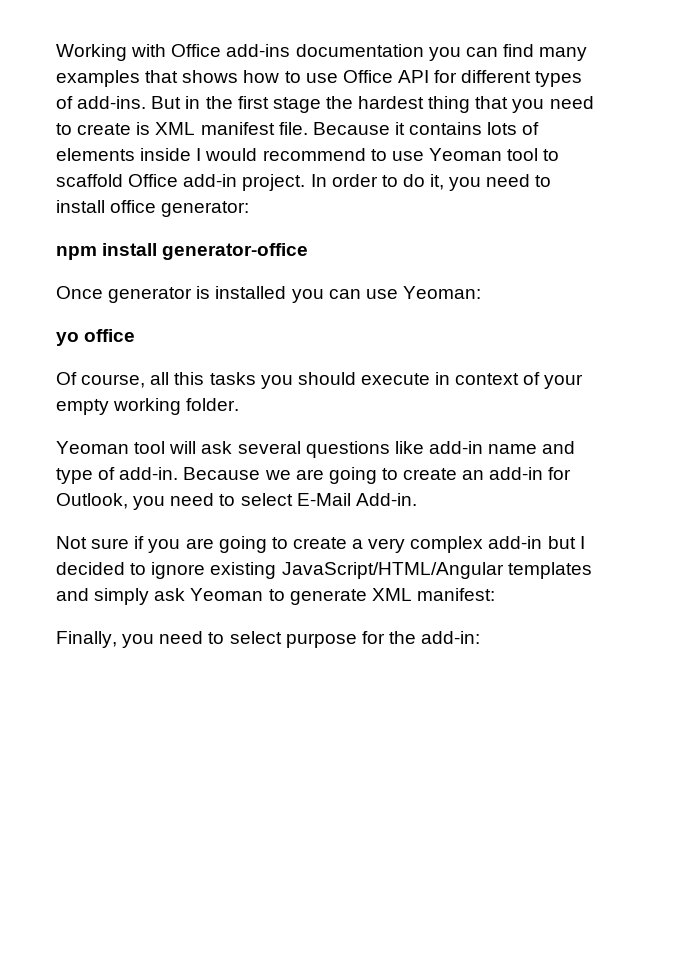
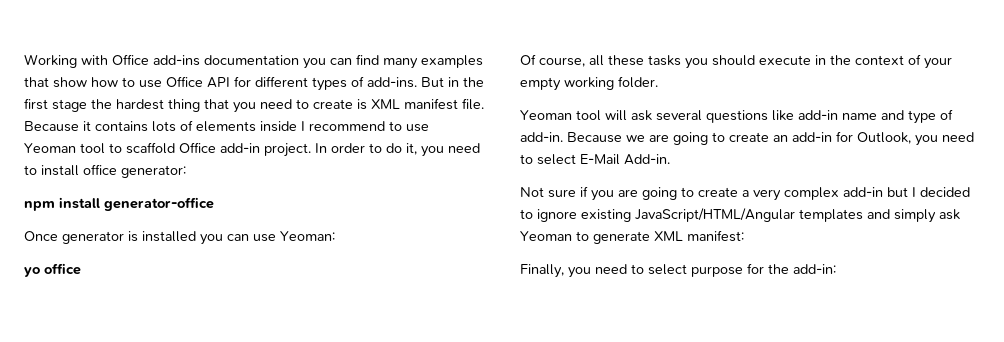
- Working with Office add-ins documentation you can find many examples that shows how to use Office API for different types of add-ins.
+ Working with Office add-ins documentation you can find many examples that show how to use Office API for different types of add-ins.
- Because it contains lots of elements inside I would recommend to use Yeoman tool to scaffold Office add-in project.
+ Because it contains lots of elements inside I recommend to use Yeoman tool to scaffold Office add-in project.
- Of course, all this tasks you should execute in context of your empty working folder.
+ Of course, all these tasks you should execute in the context of your empty working folder.

